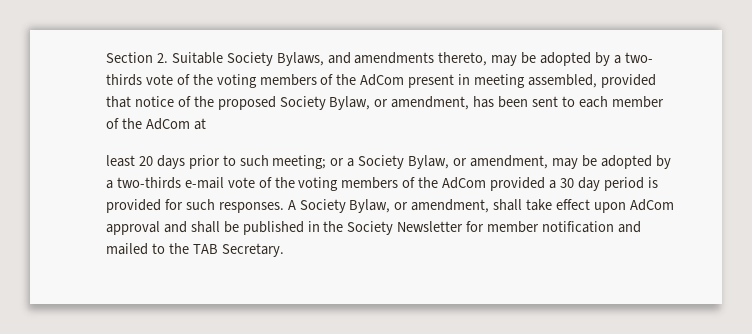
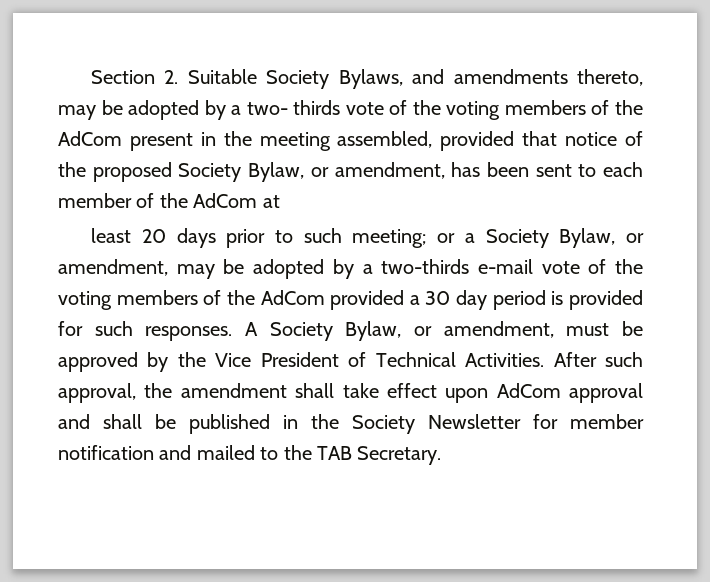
- Section 2. Suitable Society Bylaws, and amendments thereto, may be adopted by a two- thirds vote of the voting members of the AdCom present in meeting assembled, provided that notice of the proposed Society Bylaw, or amendment, has been sent to each member of the AdCom at
+ Section 2. Suitable Society Bylaws, and amendments thereto, may be adopted by a two- thirds vote of the voting members of the AdCom present in the meeting assembled, provided that notice of the proposed Society Bylaw, or amendment, has been sent to each member of the AdCom at
- A Society Bylaw, or amendment, shall take effect upon AdCom approval and shall be published in the Society Newsletter for member notification and mailed to the TAB Secretary.
+ A Society Bylaw, or amendment, must be approved by the Vice President of Technical Activities. After such approval, the amendment shall take effect upon AdCom approval and shall be published in the Society Newsletter for member notification and mailed to the TAB Secretary.

